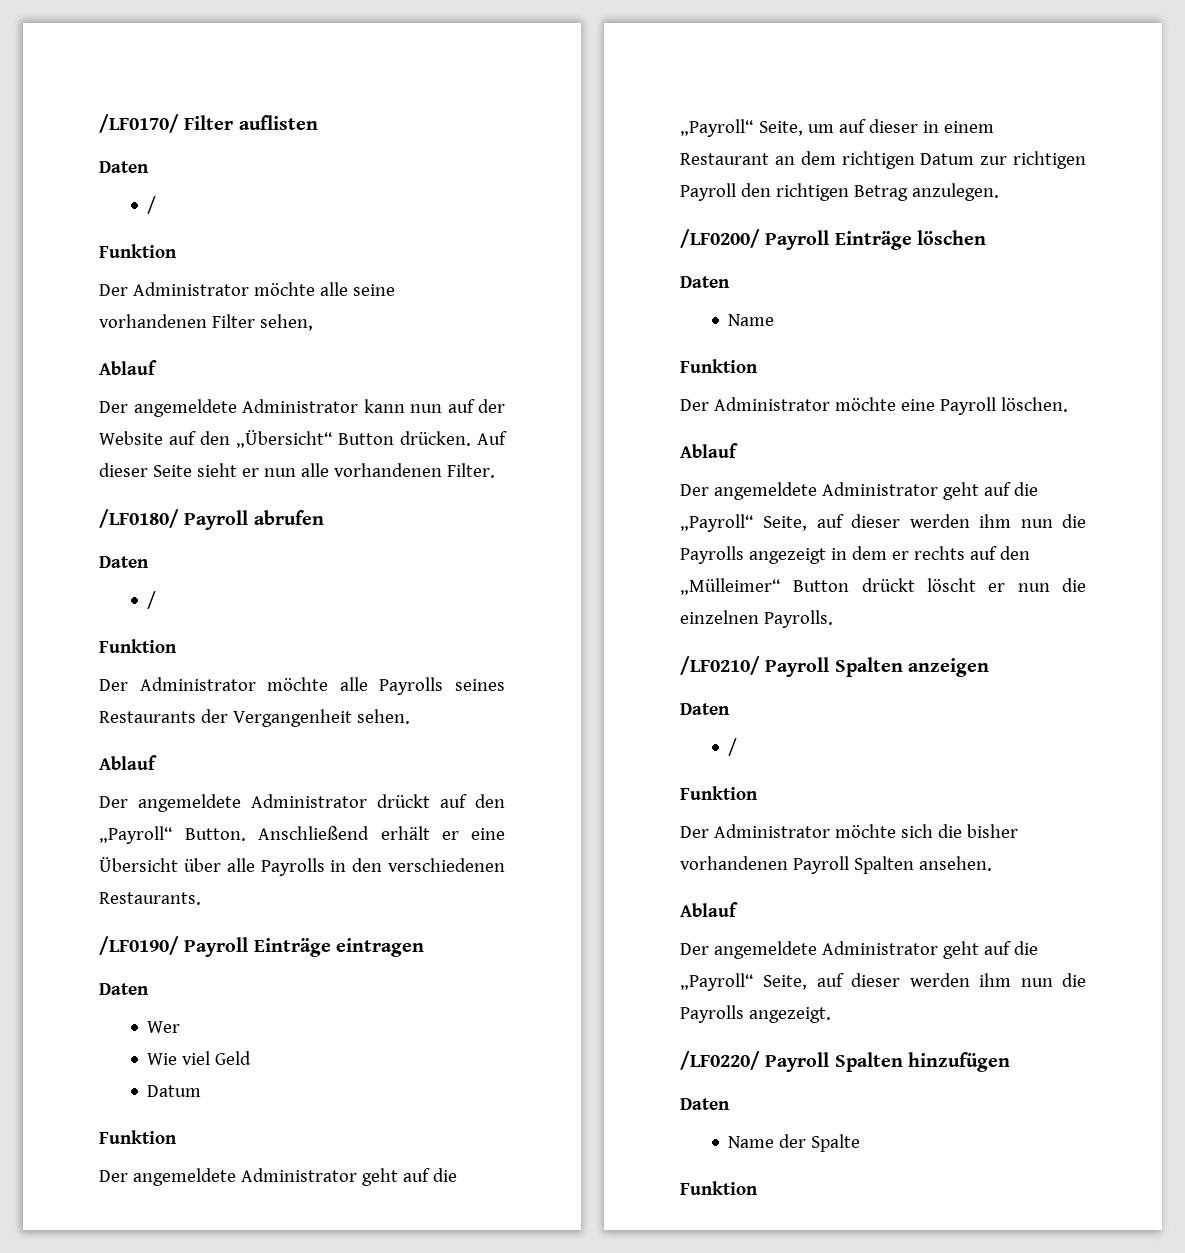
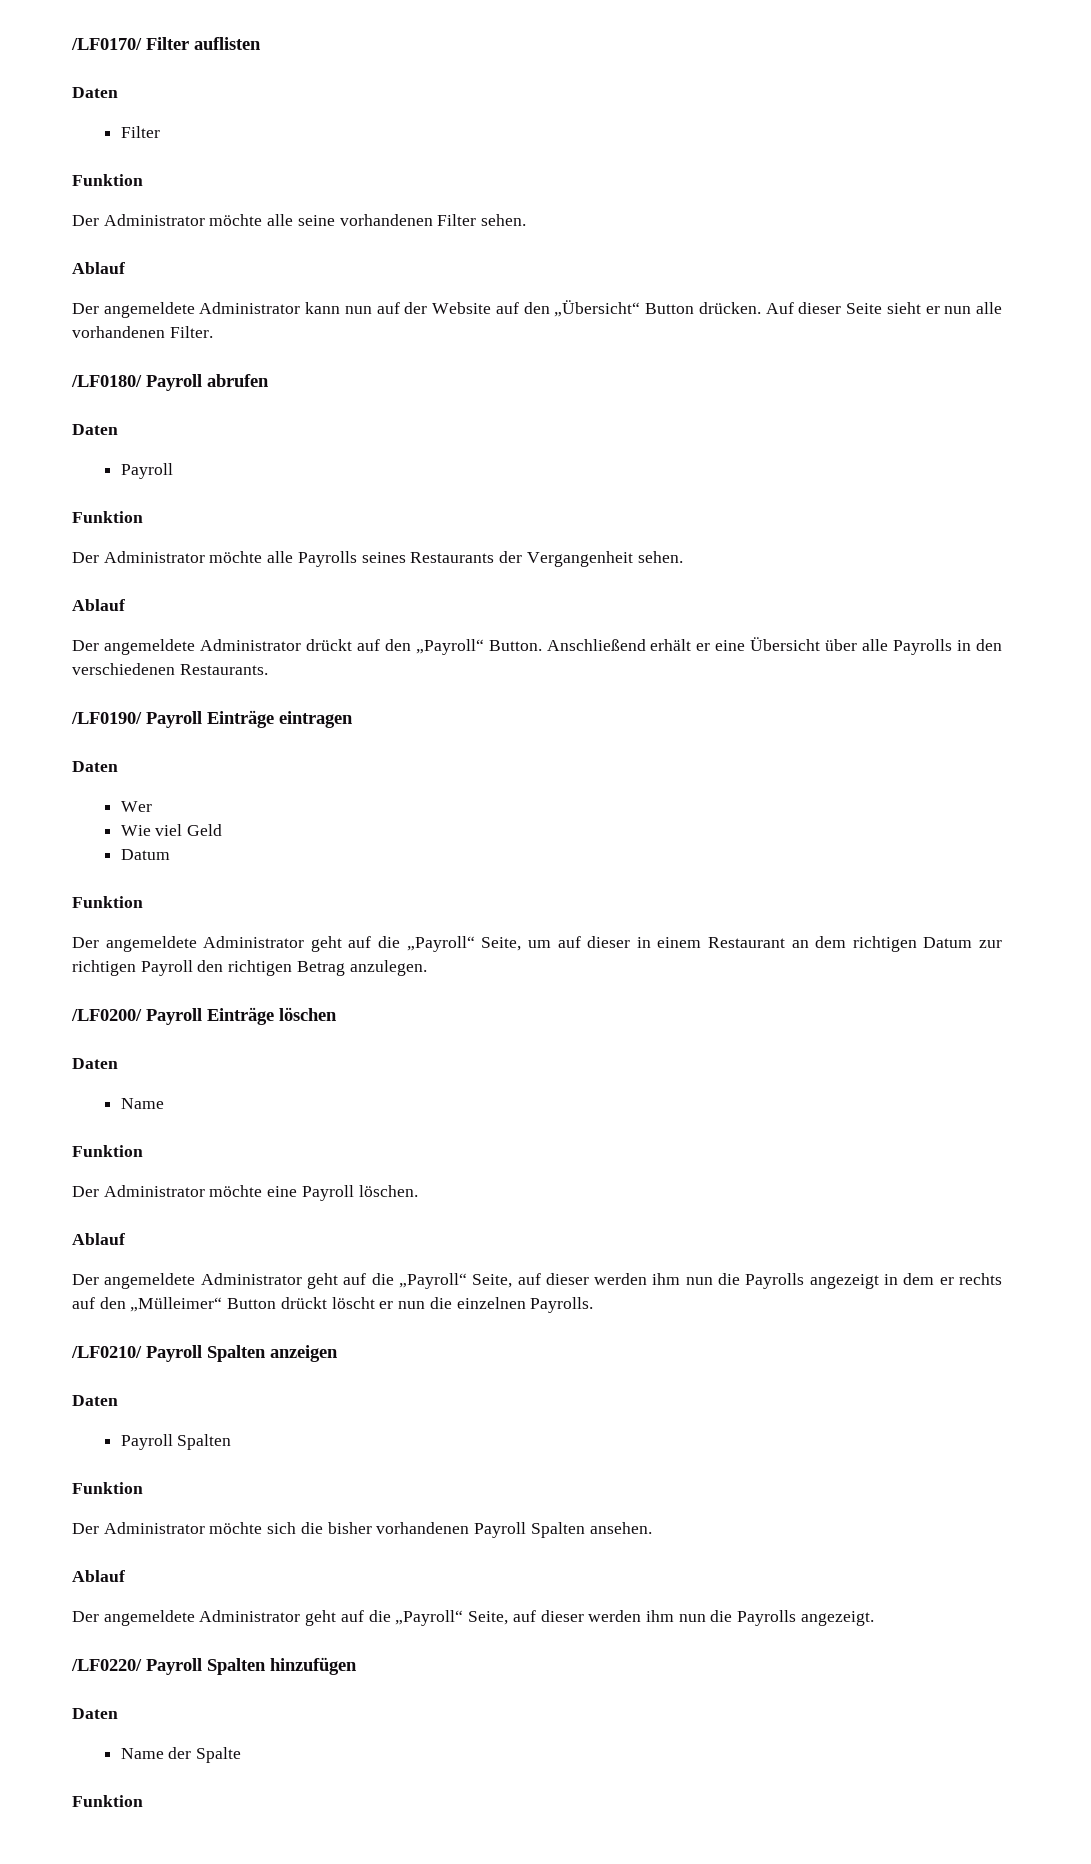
  /LF0170/ Filter auflisten
  Daten
- /
+ Filter
- Der Administrator möchte alle seine vorhandenen Filter sehen,
+ Der Administrator möchte alle seine vorhandenen Filter sehen.
  /LF0180/ Payroll abrufen
  Daten
- /
+ Payroll
  /LF0210/ Payroll Spalten anzeigen
  Daten
- /
+ Payroll Spalten

